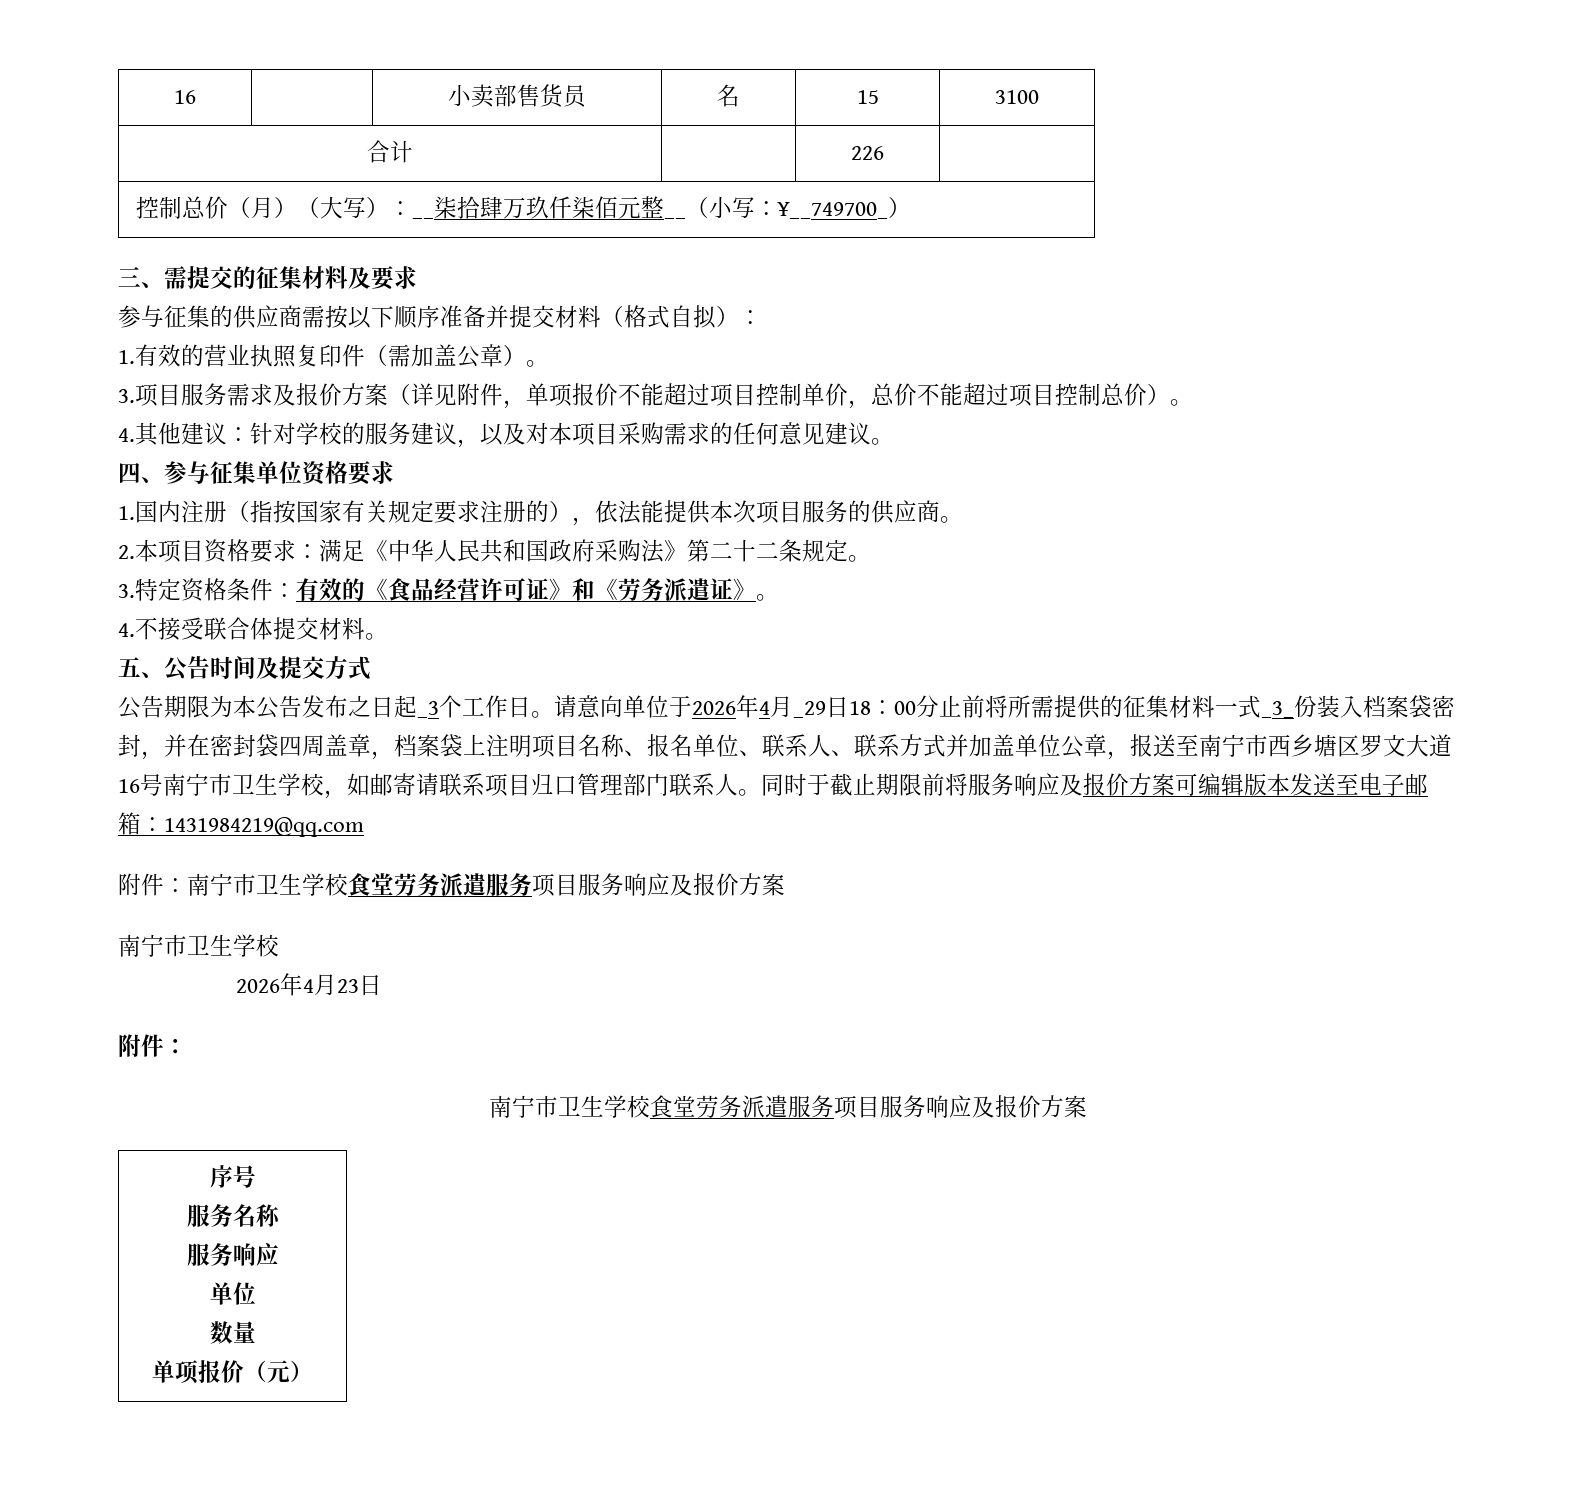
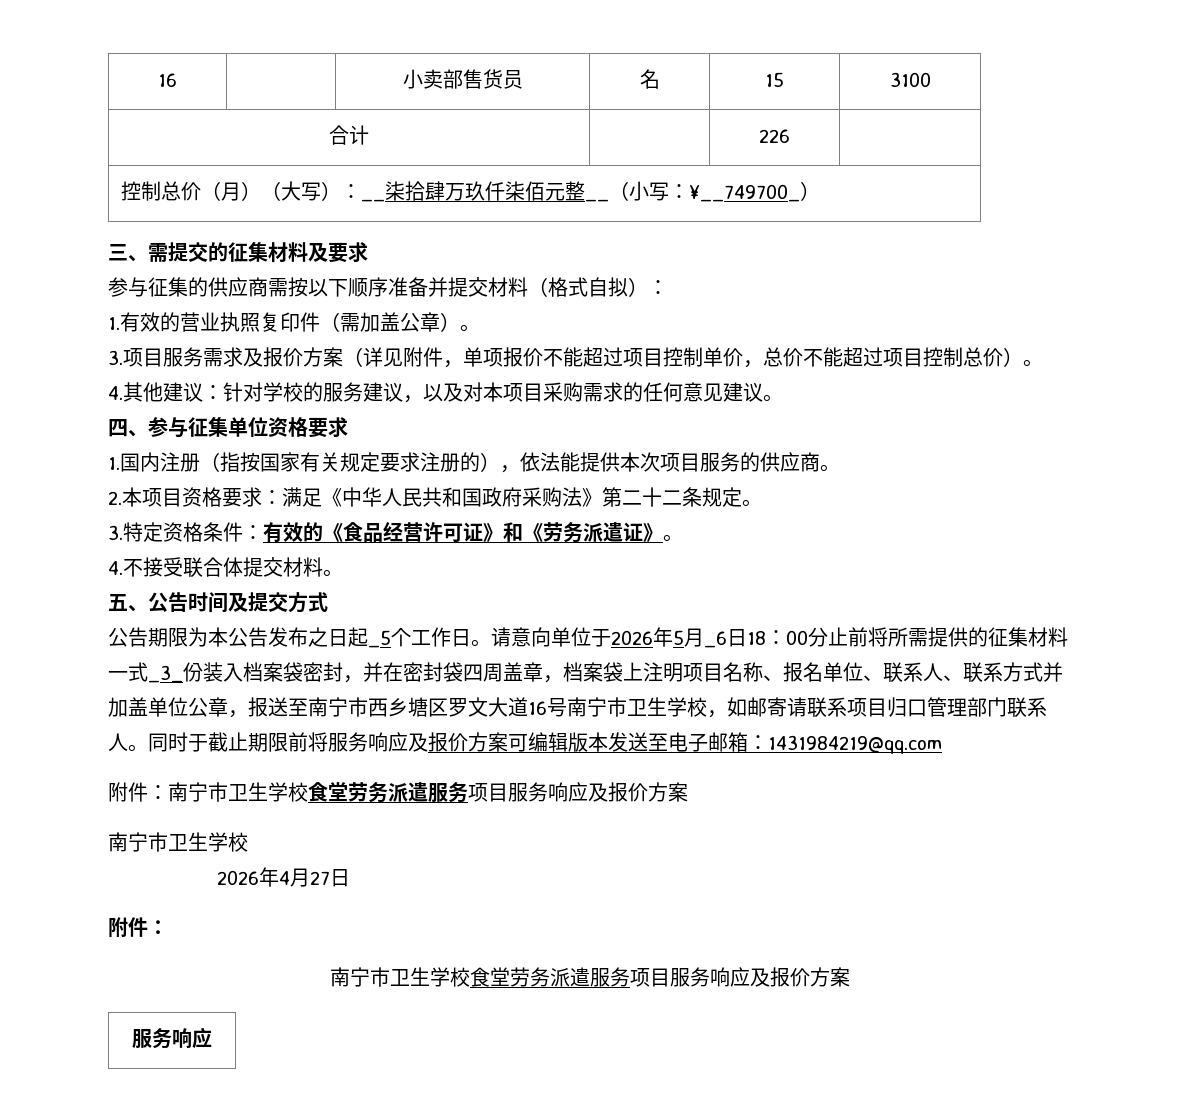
- 公告期限为本公告发布之日起_3个工作日。
+ 公告期限为本公告发布之日起_5个工作日。
- 请意向单位于2026年4月_29日18：
+ 请意向单位于2026年5月_6日18：
- 2026年4月23日
+ 2026年4月27日
  附件：
  南宁市卫生学校食堂劳务派遣服务项目服务响应及报价方案
- 序号
- 服务名称
  服务响应
- 单位
- 数量
- 单项报价（元）

